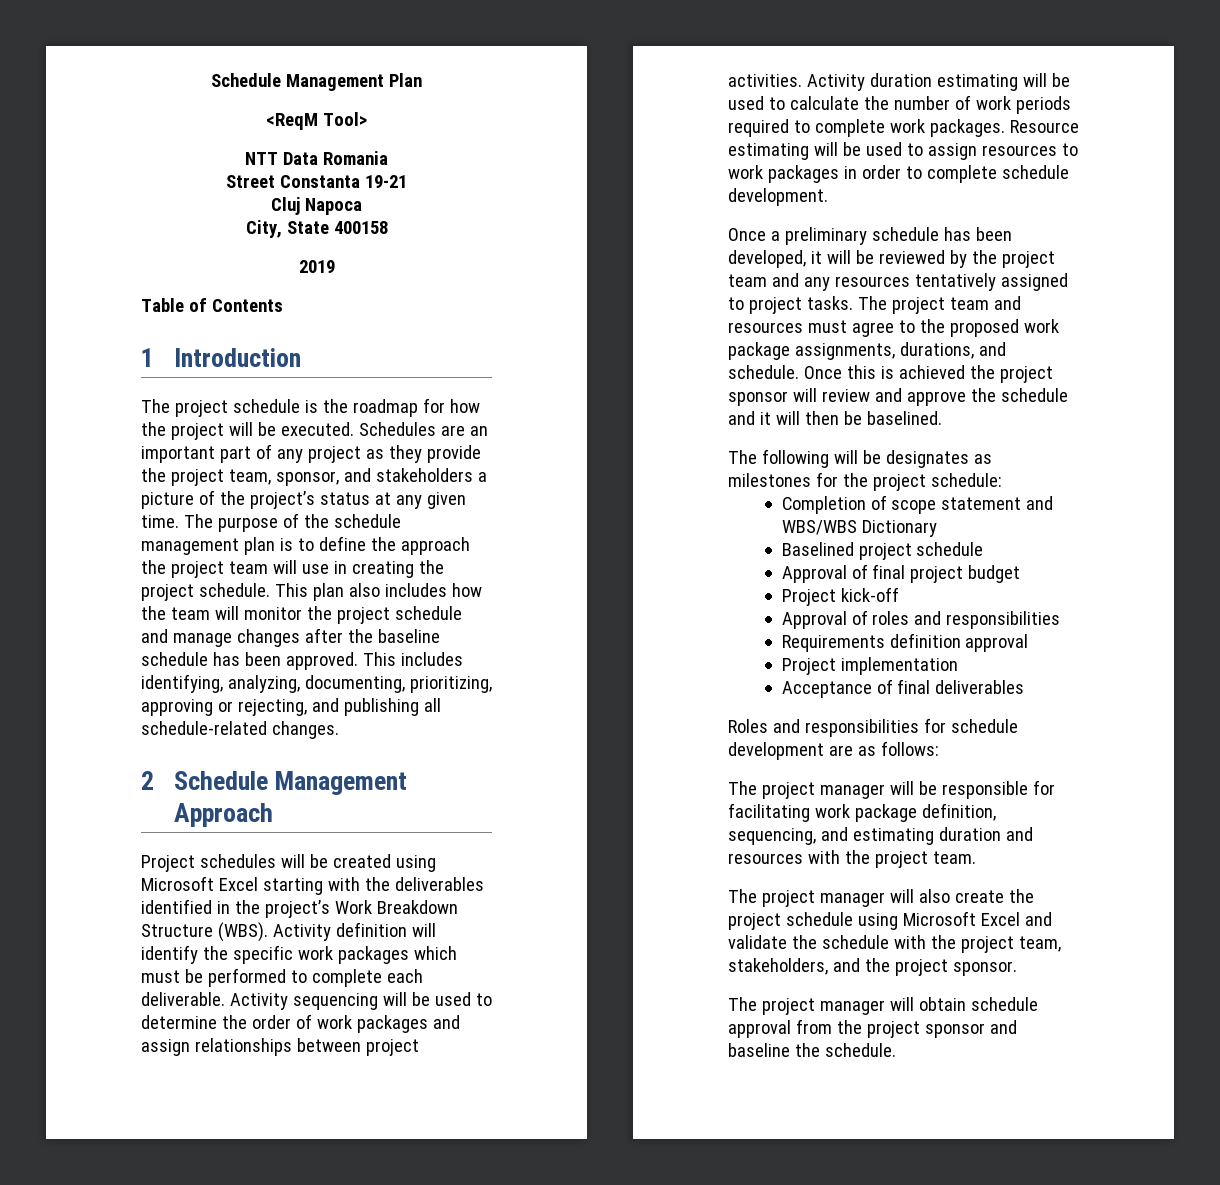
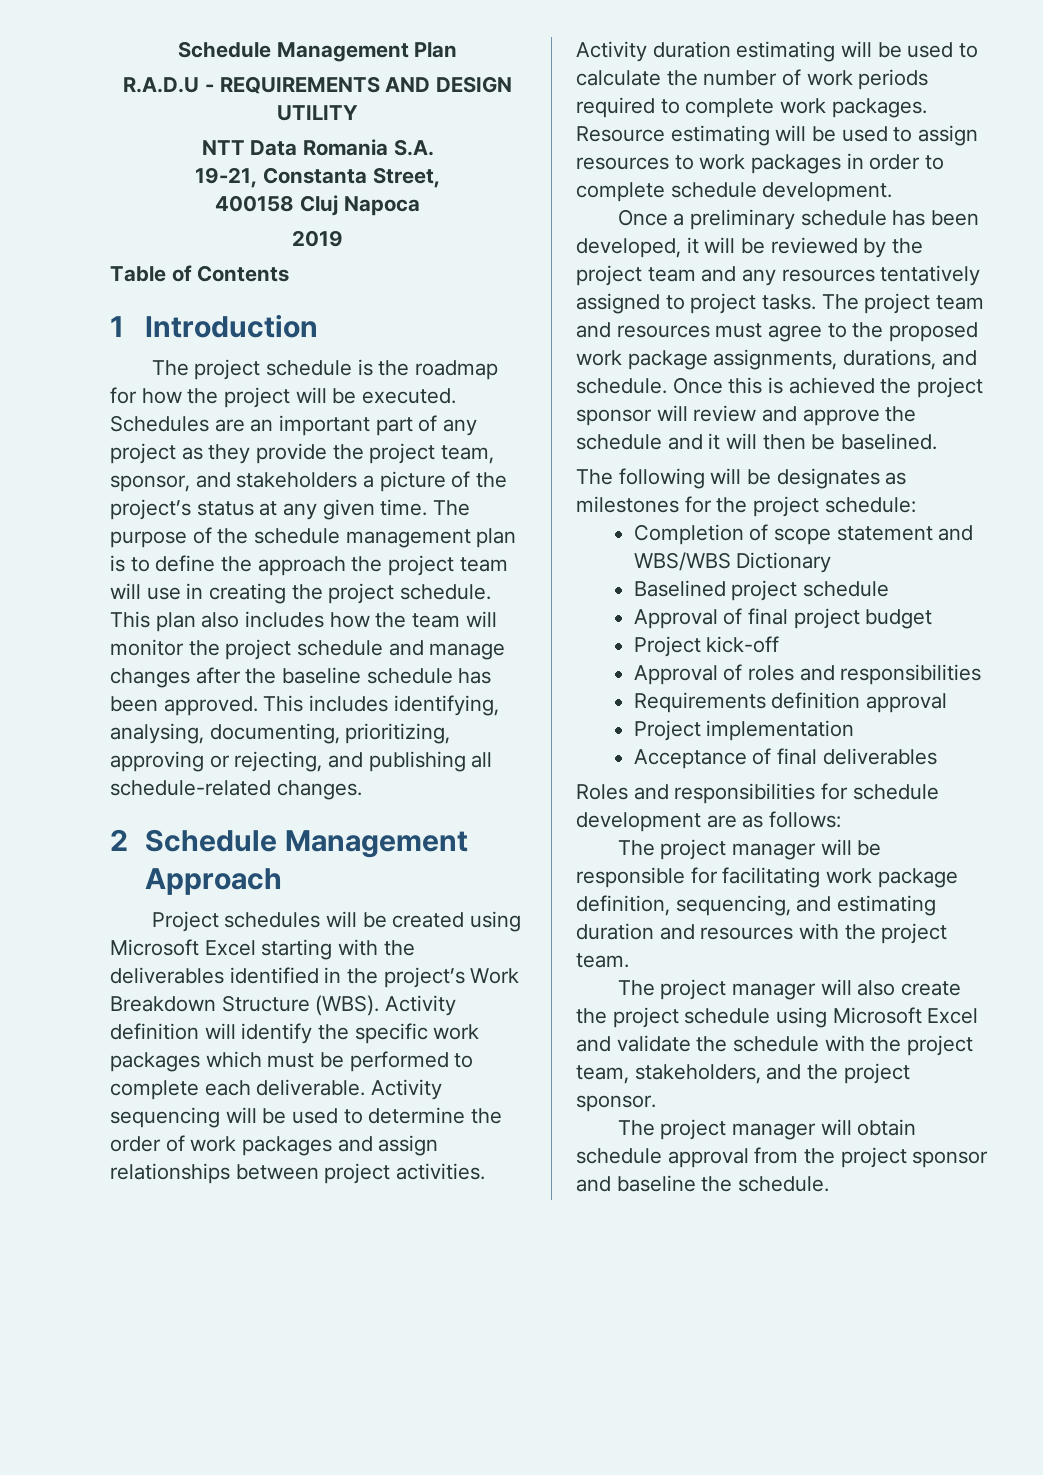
- <ReqM Tool>
- NTT Data Romania
- Street Constanta 19-21
- Cluj Napoca
+ R.A.D.U - REQUIREMENTS AND DESIGN UTILITY
+ NTT Data Romania S.A.
+ 19-21, Constanta Street,
+ 400158 Cluj Napoca
- City, State 400158
- This includes identifying, analyzing, documenting, prioritizing, approving or rejecting, and publishing all schedule-related changes.
+ This includes identifying, analysing, documenting, prioritizing, approving or rejecting, and publishing all schedule-related changes.

